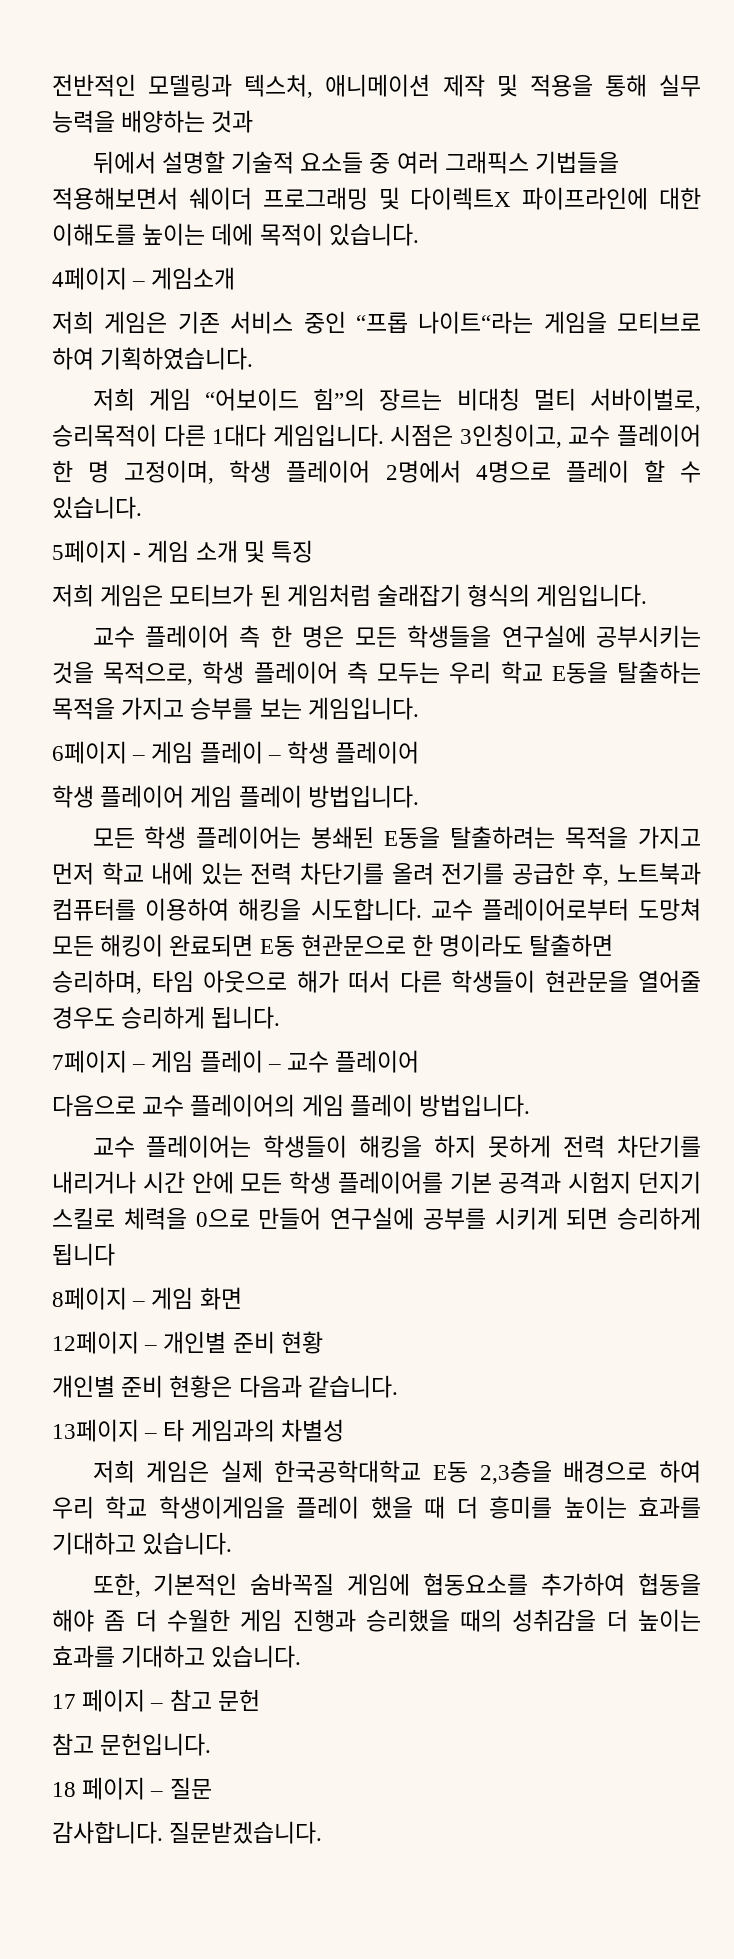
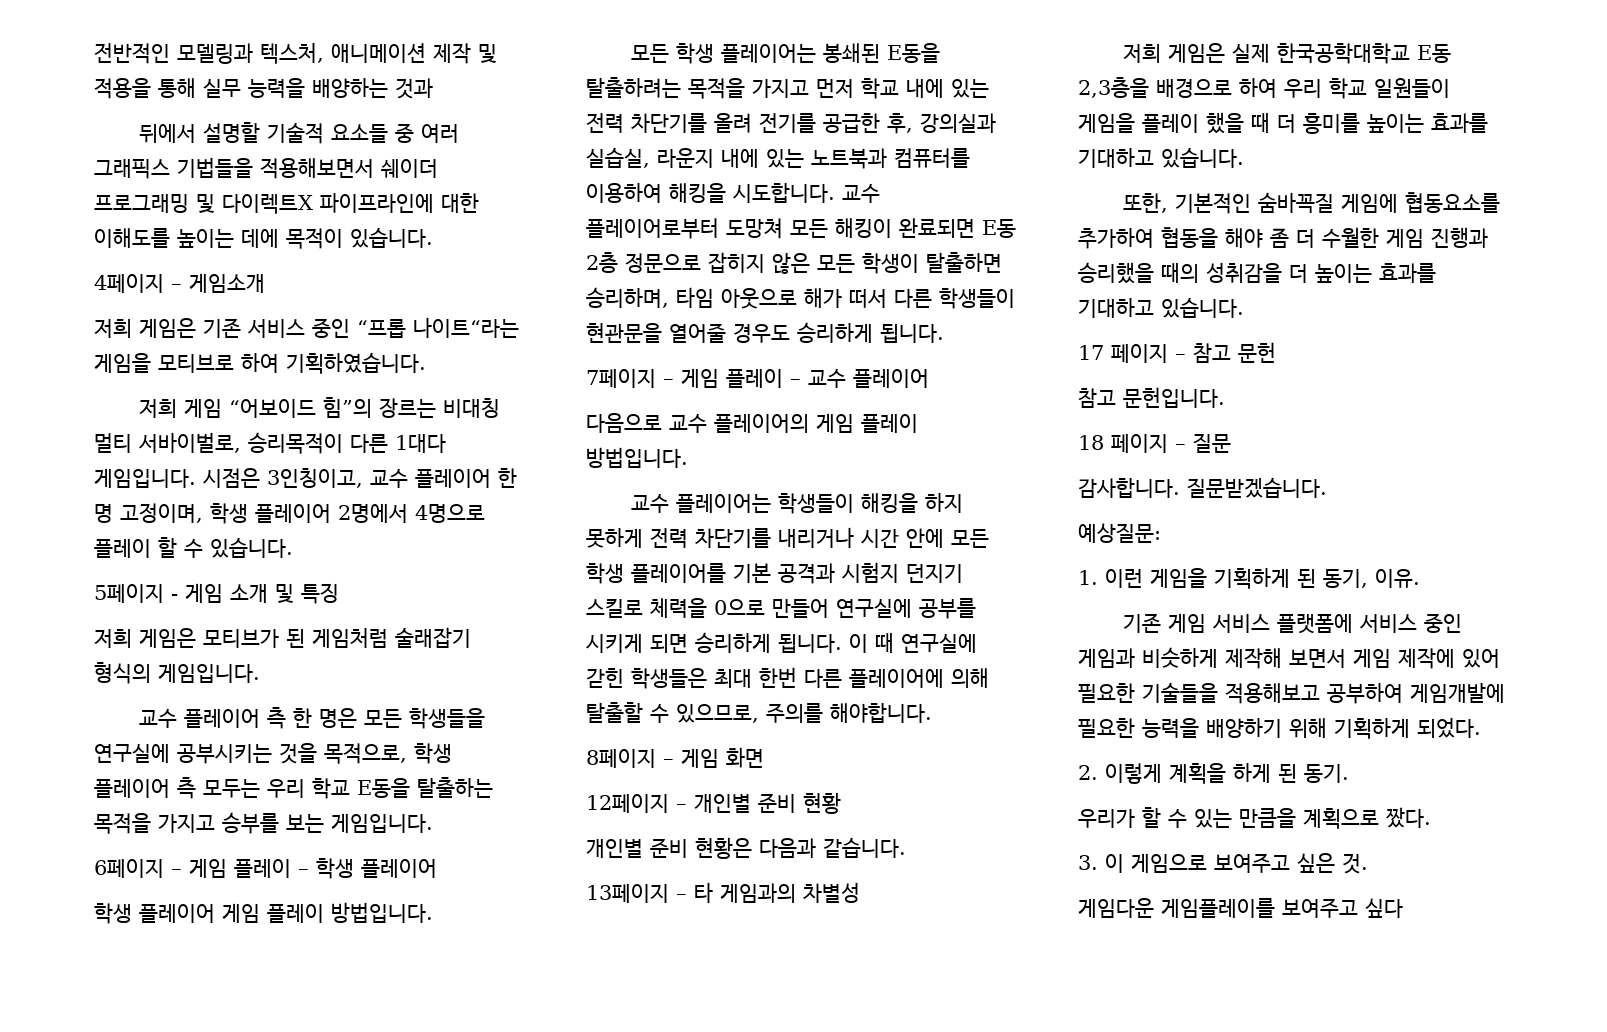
- 모든 학생 플레이어는 봉쇄된 E동을 탈출하려는 목적을 가지고 먼저 학교 내에 있는 전력 차단기를 올려 전기를 공급한 후, 노트북과 컴퓨터를 이용하여 해킹을 시도합니다.
+ 모든 학생 플레이어는 봉쇄된 E동을 탈출하려는 목적을 가지고 먼저 학교 내에 있는 전력 차단기를 올려 전기를 공급한 후, 강의실과 실습실, 라운지 내에 있는 노트북과 컴퓨터를 이용하여 해킹을 시도합니다.
- 교수 플레이어로부터 도망쳐 모든 해킹이 완료되면 E동 현관문으로 한 명이라도 탈출하면 승리하며, 타임 아웃으로 해가 떠서 다른 학생들이 현관문을 열어줄 경우도 승리하게 됩니다.
+ 교수 플레이어로부터 도망쳐 모든 해킹이 완료되면 E동 2층 정문으로 잡히지 않은 모든 학생이 탈출하면 승리하며, 타임 아웃으로 해가 떠서 다른 학생들이 현관문을 열어줄 경우도 승리하게 됩니다.
- 교수 플레이어는 학생들이 해킹을 하지 못하게 전력 차단기를 내리거나 시간 안에 모든 학생 플레이어를 기본 공격과 시험지 던지기 스킬로 체력을 0으로 만들어 연구실에 공부를 시키게 되면 승리하게 됩니다
+ 교수 플레이어는 학생들이 해킹을 하지 못하게 전력 차단기를 내리거나 시간 안에 모든 학생 플레이어를 기본 공격과 시험지 던지기 스킬로 체력을 0으로 만들어 연구실에 공부를 시키게 되면 승리하게 됩니다. 이 때 연구실에 갇힌 학생들은 최대 한번 다른 플레이어에 의해 탈출할 수 있으므로, 주의를 해야합니다.
- 저희 게임은 실제 한국공학대학교 E동 2,3층을 배경으로 하여 우리 학교 학생이게임을 플레이 했을 때 더 흥미를 높이는 효과를 기대하고 있습니다.
+ 저희 게임은 실제 한국공학대학교 E동 2,3층을 배경으로 하여 우리 학교 일원들이 게임을 플레이 했을 때 더 흥미를 높이는 효과를 기대하고 있습니다.
+ 예상질문:
+ 1. 이런 게임을 기획하게 된 동기, 이유.
+ 기존 게임 서비스 플랫폼에 서비스 중인 게임과 비슷하게 제작해 보면서 게임 제작에 있어 필요한 기술들을 적용해보고 공부하여 게임개발에 필요한 능력을 배양하기 위해 기획하게 되었다.
+ 2. 이렇게 계획을 하게 된 동기.
+ 우리가 할 수 있는 만큼을 계획으로 짰다.
+ 3. 이 게임으로 보여주고 싶은 것.
+ 게임다운 게임플레이를 보여주고 싶다

